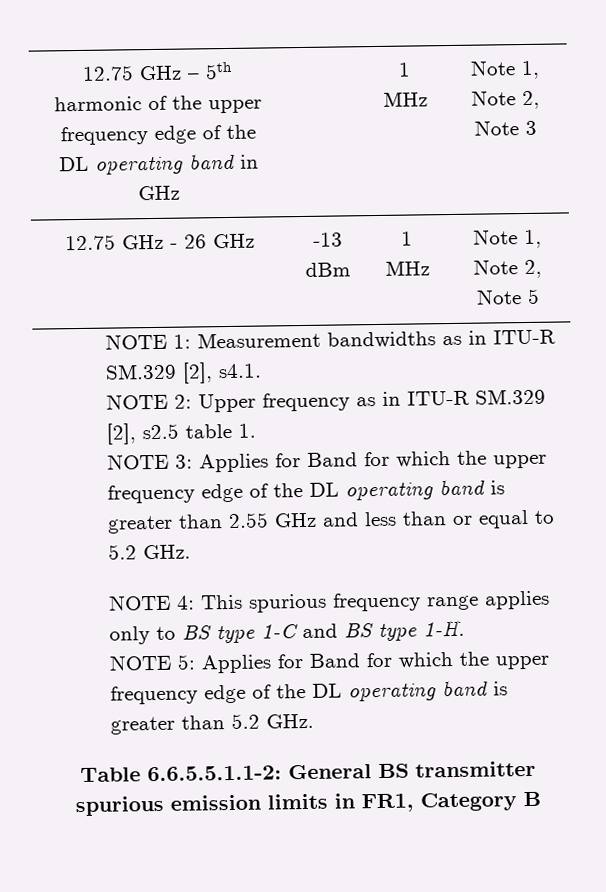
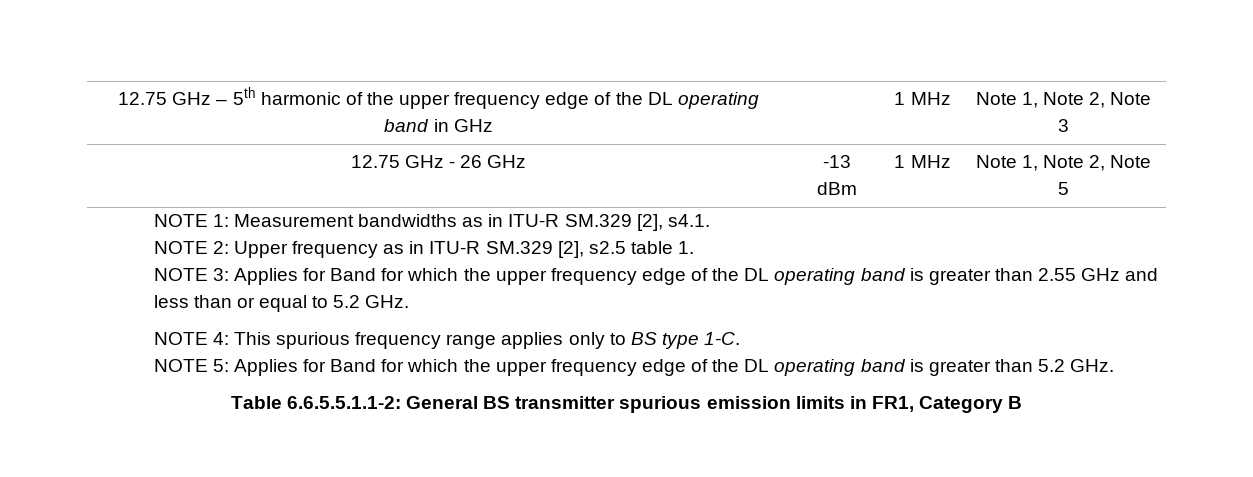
- NOTE 4: This spurious frequency range applies only to BS type 1-C and BS type 1-H.
+ NOTE 4: This spurious frequency range applies only to BS type 1-C.

